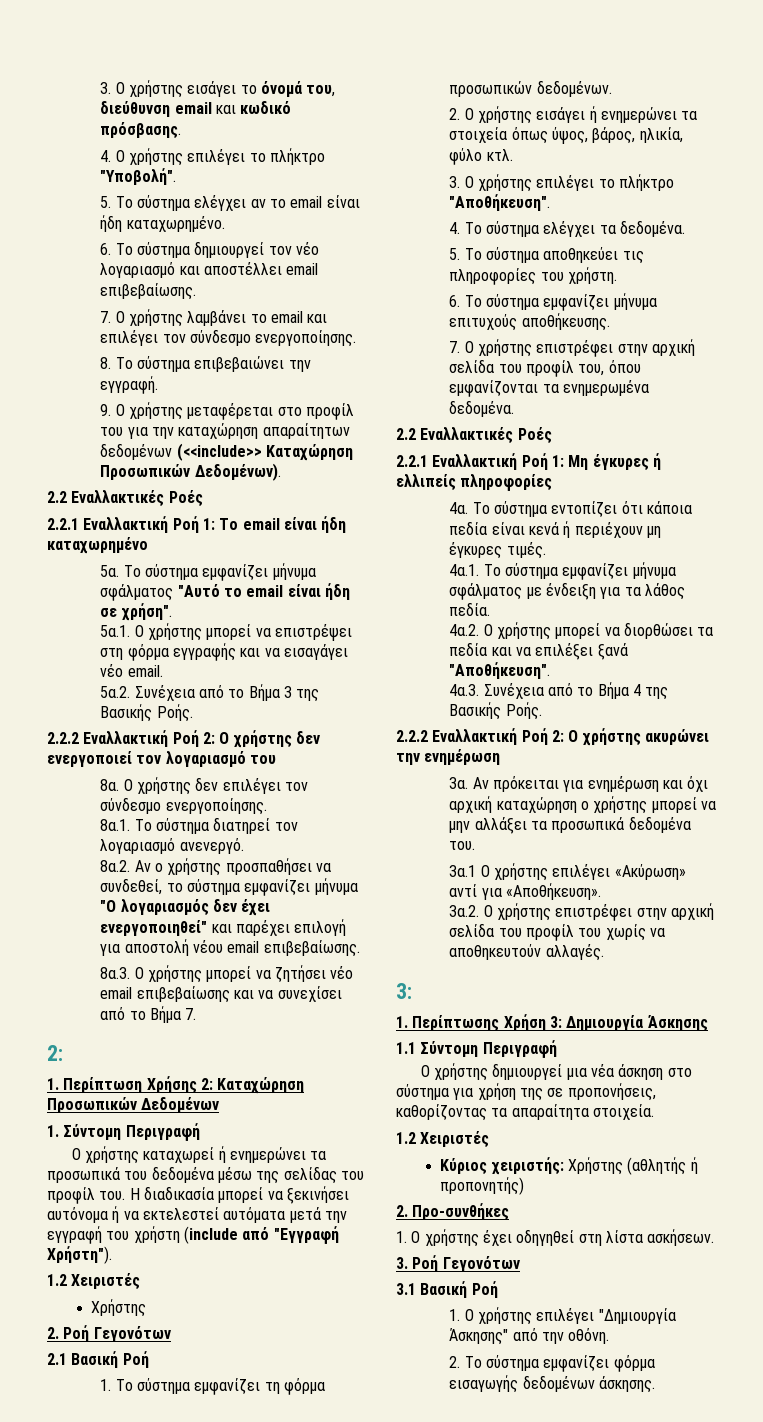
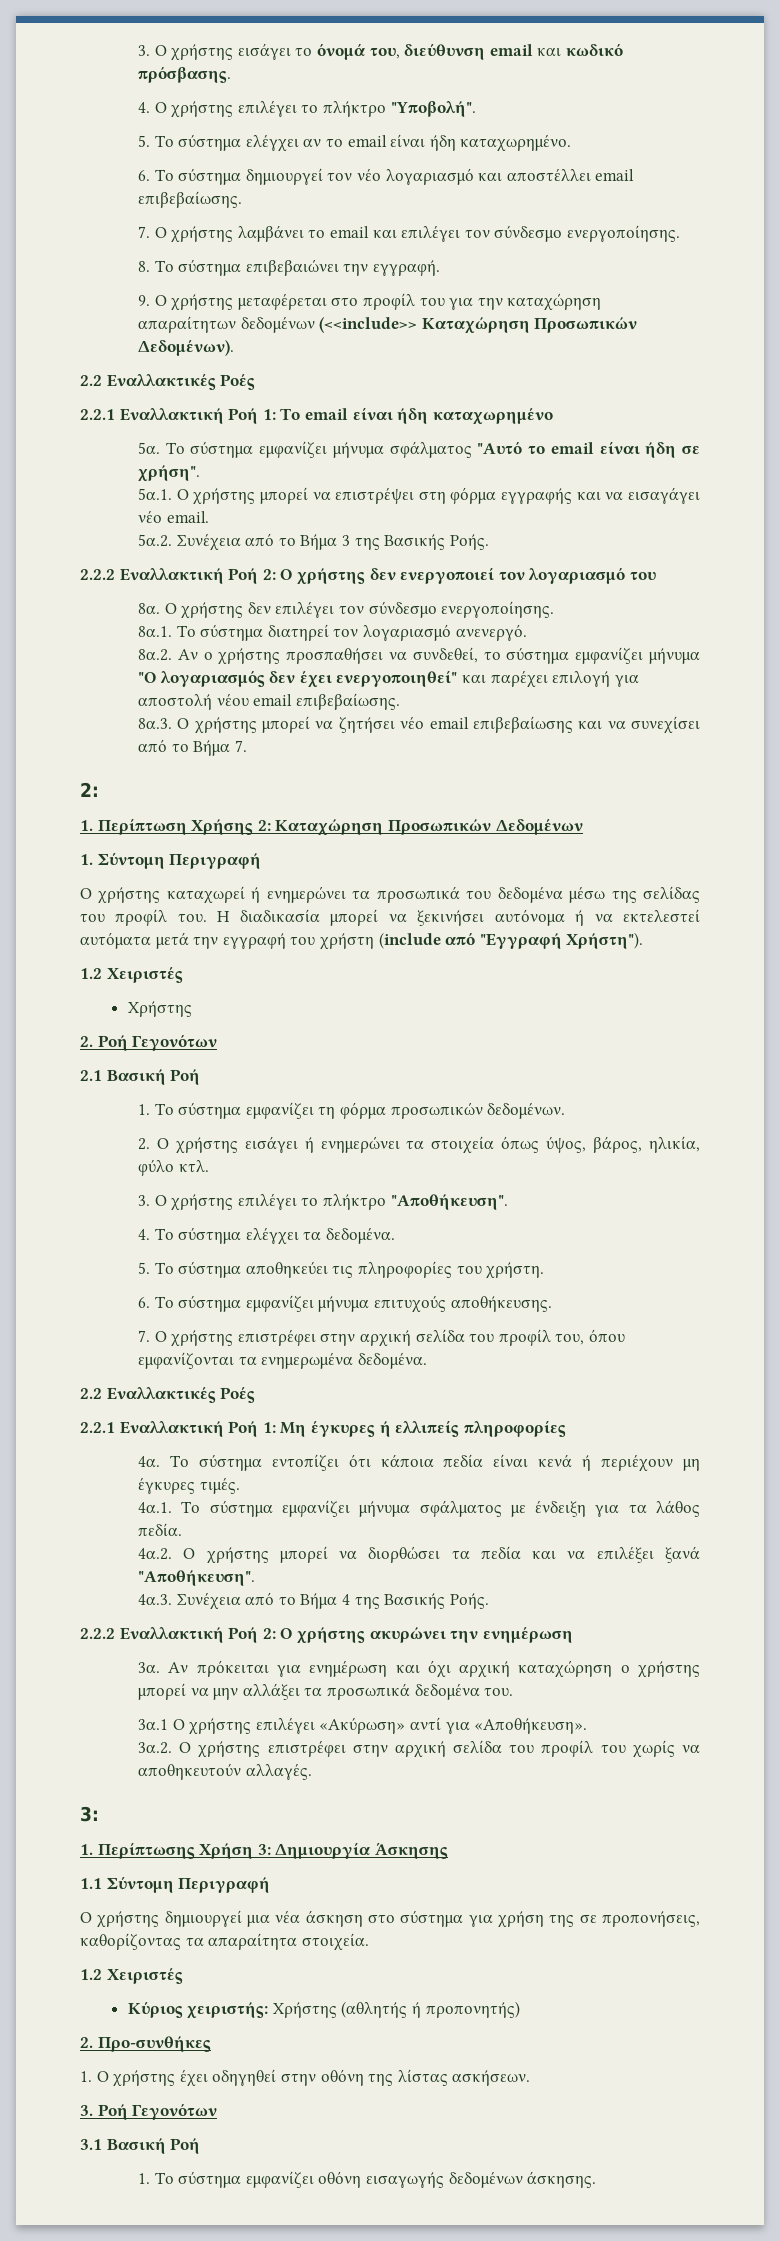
- 1. Ο χρήστης έχει οδηγηθεί στη λίστα ασκήσεων.
+ 1. Ο χρήστης έχει οδηγηθεί στην οθόνη της λίστας ασκήσεων.
- 1. Ο χρήστης επιλέγει "Δημιουργία Άσκησης" από την οθόνη.
- 2. Το σύστημα εμφανίζει φόρμα εισαγωγής δεδομένων άσκησης.
+ 1. Το σύστημα εμφανίζει οθόνη εισαγωγής δεδομένων άσκησης.

